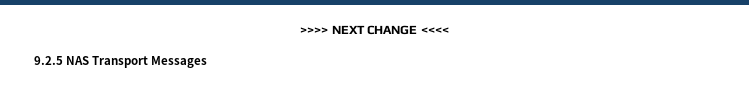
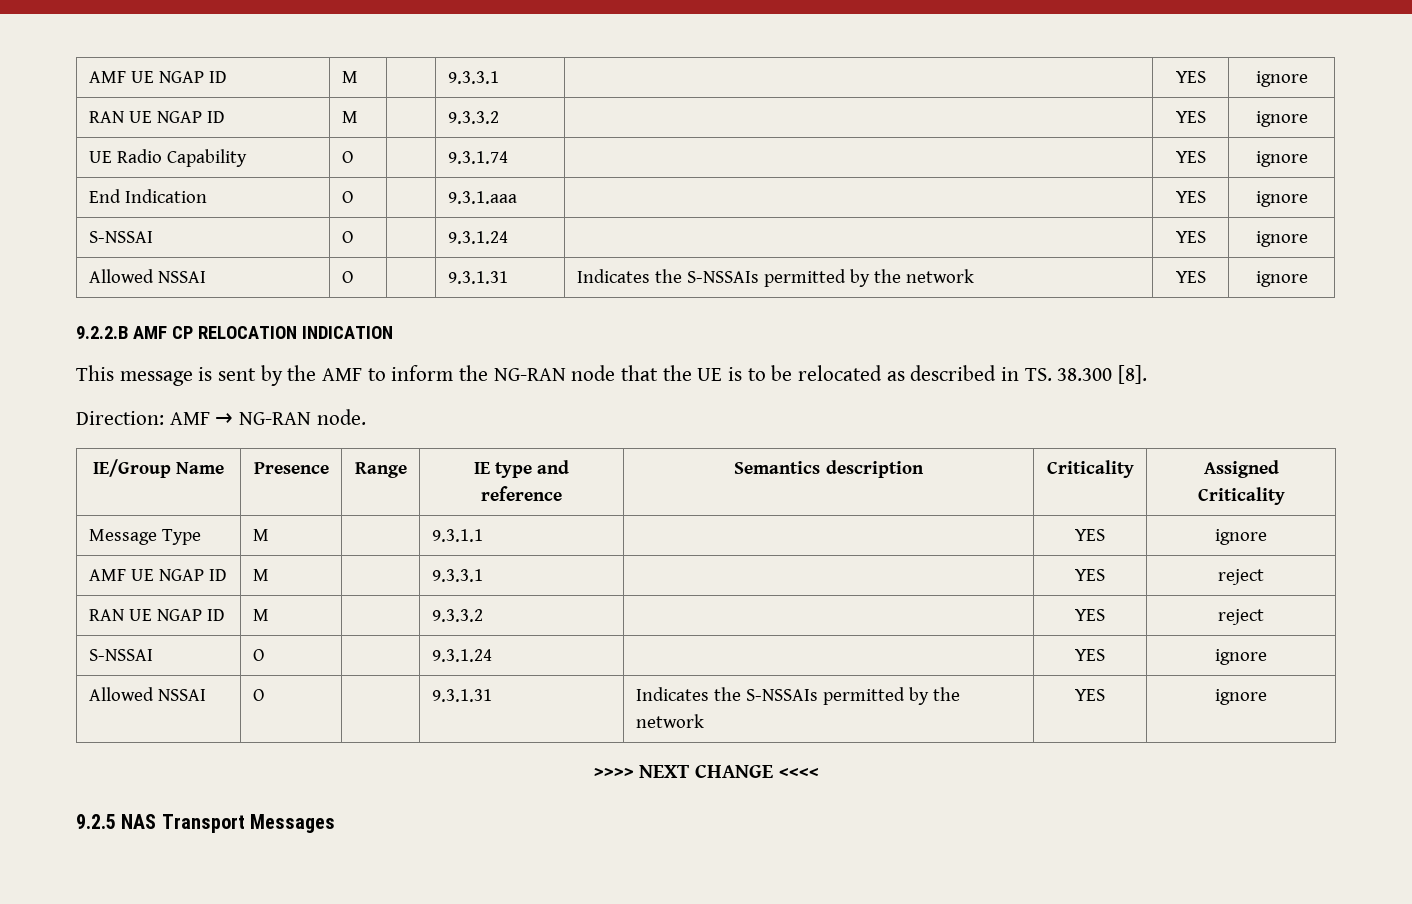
+ AMF UE NGAP ID | M | | 9.3.3.1 | | YES | ignore
+ RAN UE NGAP ID | M | | 9.3.3.2 | | YES | ignore
+ UE Radio Capability | O | | 9.3.1.74 | | YES | ignore
+ End Indication | O | | 9.3.1.aaa | | YES | ignore
+ S-NSSAI | O | | 9.3.1.24 | | YES | ignore
+ Allowed NSSAI | O | | 9.3.1.31 | Indicates the S-NSSAIs permitted by the network | YES | ignore
+ 9.2.2.B AMF CP RELOCATION INDICATION
+ This message is sent by the AMF to inform the NG-RAN node that the UE is to be relocated as described in TS. 38.300 [8].
+ Direction: AMF → NG-RAN node.
+ IE/Group Name | Presence | Range | IE type and reference | Semantics description | Criticality | Assigned Criticality
+ Message Type | M | | 9.3.1.1 | | YES | ignore
+ AMF UE NGAP ID | M | | 9.3.3.1 | | YES | reject
+ RAN UE NGAP ID | M | | 9.3.3.2 | | YES | reject
+ S-NSSAI | O | | 9.3.1.24 | | YES | ignore
+ Allowed NSSAI | O | | 9.3.1.31 | Indicates the S-NSSAIs permitted by the network | YES | ignore

